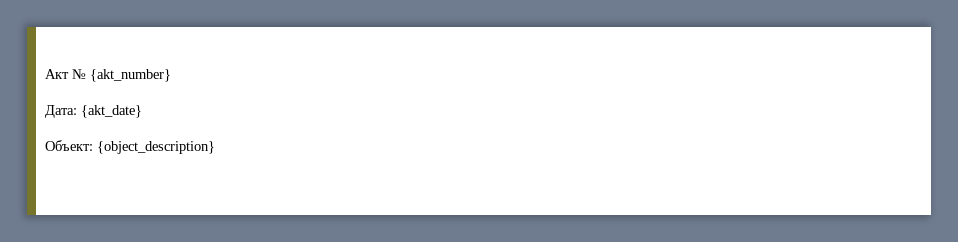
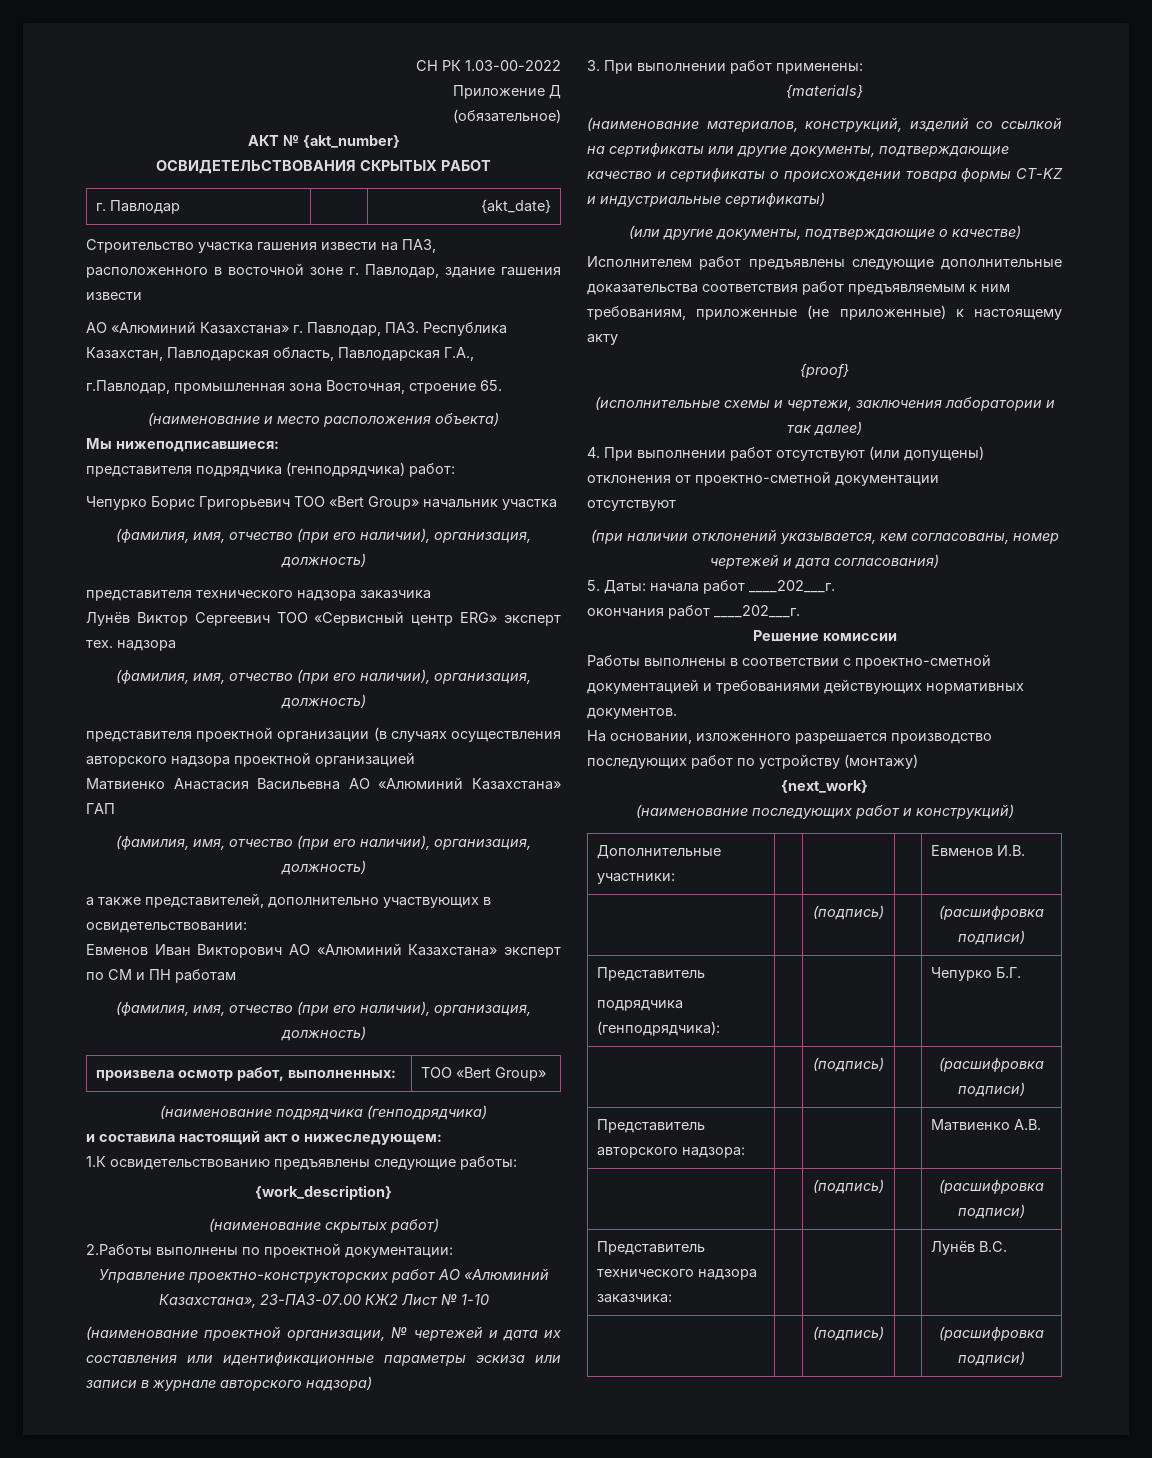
- Акт № {akt_number}
- Дата: {akt_date}
- Объект: {object_description}
+ СН РК 1.03-00-2022
+ Приложение Д
+ (обязательное)
+ АКТ № {akt_number}
+ ОСВИДЕТЕЛЬСТВОВАНИЯ СКРЫТЫХ РАБОТ
+ г. Павлодар | | {akt_date}
+ Строительство участка гашения извести на ПАЗ, расположенного в восточной зоне г. Павлодар, здание гашения извести
+ АО «Алюминий Казахстана» г. Павлодар, ПАЗ. Республика Казахстан, Павлодарская область, Павлодарская Г.А.,
+ г.Павлодар, промышленная зона Восточная, строение 65.
+ (наименование и место расположения объекта)
+ Мы нижеподписавшиеся:
+ представителя подрядчика (генподрядчика) работ:
+ Чепурко Борис Григорьевич ТОО «Bert Group» начальник участка
+ (фамилия, имя, отчество (при его наличии), организация, должность)
+ представителя технического надзора заказчика
+ Лунёв Виктор Сергеевич ТОО «Сервисный центр ERG» эксперт тех. надзора
+ (фамилия, имя, отчество (при его наличии), организация, должность)
+ представителя проектной организации (в случаях осуществления авторского надзора проектной организацией
+ Матвиенко Анастасия Васильевна АО «Алюминий Казахстана» ГАП
+ (фамилия, имя, отчество (при его наличии), организация, должность)
+ а также представителей, дополнительно участвующих в освидетельствовании:
+ Евменов Иван Викторович АО «Алюминий Казахстана» эксперт по СМ и ПН работам
+ (фамилия, имя, отчество (при его наличии), организация, должность)
+ произвела осмотр работ, выполненных: | ТОО «Bert Group»
+ (наименование подрядчика (генподрядчика)
+ и составила настоящий акт о нижеследующем:
+ 1.К освидетельствованию предъявлены следующие работы:
+ {work_description}
+ (наименование скрытых работ)
+ 2.Работы выполнены по проектной документации:
+ Управление проектно-конструкторских работ АО «Алюминий Казахстана», 23-ПАЗ-07.00 КЖ2 Лист № 1-10
+ (наименование проектной организации, № чертежей и дата их составления или идентификационные параметры эскиза или записи в журнале авторского надзора)
+ 3. При выполнении работ применены:
+ {materials}
+ (наименование материалов, конструкций, изделий со ссылкой на сертификаты или другие документы, подтверждающие качество и сертификаты о происхождении товара формы СТ-KZ и индустриальные сертификаты)
+ (или другие документы, подтверждающие о качестве)
+ Исполнителем работ предъявлены следующие дополнительные доказательства соответствия работ предъявляемым к ним требованиям, приложенные (не приложенные) к настоящему акту
+ {proof}
+ (исполнительные схемы и чертежи, заключения лаборатории и так далее)
+ 4. При выполнении работ отсутствуют (или допущены) отклонения от проектно-сметной документации
+ отсутствуют
+ (при наличии отклонений указывается, кем согласованы, номер чертежей и дата согласования)
+ 5. Даты: начала работ ____202___г.
+ окончания работ ____202___г.
+ Решение комиссии
+ Работы выполнены в соответствии с проектно-сметной документацией и требованиями действующих нормативных документов.
+ На основании, изложенного разрешается производство последующих работ по устройству (монтажу)
+ {next_work}
+ (наименование последующих работ и конструкций)
+ Дополнительные участники: | | | | Евменов И.В.
+ | | (подпись) | | (расшифровка подписи)
+ Представитель
+ подрядчика (генподрядчика): | | | | Чепурко Б.Г.
+ | | (подпись) | | (расшифровка подписи)
+ Представитель авторского надзора: | | | | Матвиенко А.В.
+ | | (подпись) | | (расшифровка подписи)
+ Представитель технического надзора заказчика: | | | | Лунёв В.С.
+ | | (подпись) | | (расшифровка подписи)

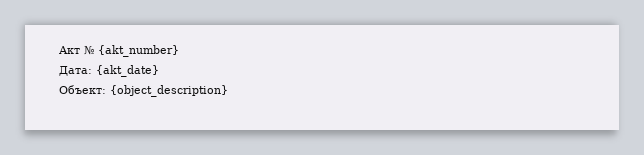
- СН РК 1.03-00-2022
- Приложение Д
- (обязательное)
- АКТ № {akt_number}
- ОСВИДЕТЕЛЬСТВОВАНИЯ СКРЫТЫХ РАБОТ
- г. Павлодар | | {akt_date}
- Строительство участка гашения извести на ПАЗ, расположенного в восточной зоне г. Павлодар, здание гашения извести
- АО «Алюминий Казахстана» г. Павлодар, ПАЗ. Республика Казахстан, Павлодарская область, Павлодарская Г.А.,
- г.Павлодар, промышленная зона Восточная, строение 65.
- (наименование и место расположения объекта)
- Мы нижеподписавшиеся:
- представителя подрядчика (генподрядчика) работ:
- Чепурко Борис Григорьевич ТОО «Bert Group» начальник участка
- (фамилия, имя, отчество (при его наличии), организация, должность)
- представителя технического надзора заказчика
- Лунёв Виктор Сергеевич ТОО «Сервисный центр ERG» эксперт тех. надзора
- (фамилия, имя, отчество (при его наличии), организация, должность)
- представителя проектной организации (в случаях осуществления авторского надзора проектной организацией
- Матвиенко Анастасия Васильевна АО «Алюминий Казахстана» ГАП
- (фамилия, имя, отчество (при его наличии), организация, должность)
- а также представителей, дополнительно участвующих в освидетельствовании:
- Евменов Иван Викторович АО «Алюминий Казахстана» эксперт по СМ и ПН работам
- (фамилия, имя, отчество (при его наличии), организация, должность)
- произвела осмотр работ, выполненных: | ТОО «Bert Group»
- (наименование подрядчика (генподрядчика)
- и составила настоящий акт о нижеследующем:
- 1.К освидетельствованию предъявлены следующие работы:
- {work_description}
- (наименование скрытых работ)
- 2.Работы выполнены по проектной документации:
- Управление проектно-конструкторских работ АО «Алюминий Казахстана», 23-ПАЗ-07.00 КЖ2 Лист № 1-10
- (наименование проектной организации, № чертежей и дата их составления или идентификационные параметры эскиза или записи в журнале авторского надзора)
- 3. При выполнении работ применены:
- {materials}
- (наименование материалов, конструкций, изделий со ссылкой на сертификаты или другие документы, подтверждающие качество и сертификаты о происхождении товара формы СТ-KZ и индустриальные сертификаты)
- (или другие документы, подтверждающие о качестве)
- Исполнителем работ предъявлены следующие дополнительные доказательства соответствия работ предъявляемым к ним требованиям, приложенные (не приложенные) к настоящему акту
- {proof}
- (исполнительные схемы и чертежи, заключения лаборатории и так далее)
- 4. При выполнении работ отсутствуют (или допущены) отклонения от проектно-сметной документации
- отсутствуют
- (при наличии отклонений указывается, кем согласованы, номер чертежей и дата согласования)
- 5. Даты: начала работ ____202___г.
- окончания работ ____202___г.
- Решение комиссии
- Работы выполнены в соответствии с проектно-сметной документацией и требованиями действующих нормативных документов.
- На основании, изложенного разрешается производство последующих работ по устройству (монтажу)
- {next_work}
- (наименование последующих работ и конструкций)
- Дополнительные участники: | | | | Евменов И.В.
- | | (подпись) | | (расшифровка подписи)
- Представитель
- подрядчика (генподрядчика): | | | | Чепурко Б.Г.
- | | (подпись) | | (расшифровка подписи)
- Представитель авторского надзора: | | | | Матвиенко А.В.
- | | (подпись) | | (расшифровка подписи)
- Представитель технического надзора заказчика: | | | | Лунёв В.С.
- | | (подпись) | | (расшифровка подписи)
+ Акт № {akt_number}
+ Дата: {akt_date}
+ Объект: {object_description}

